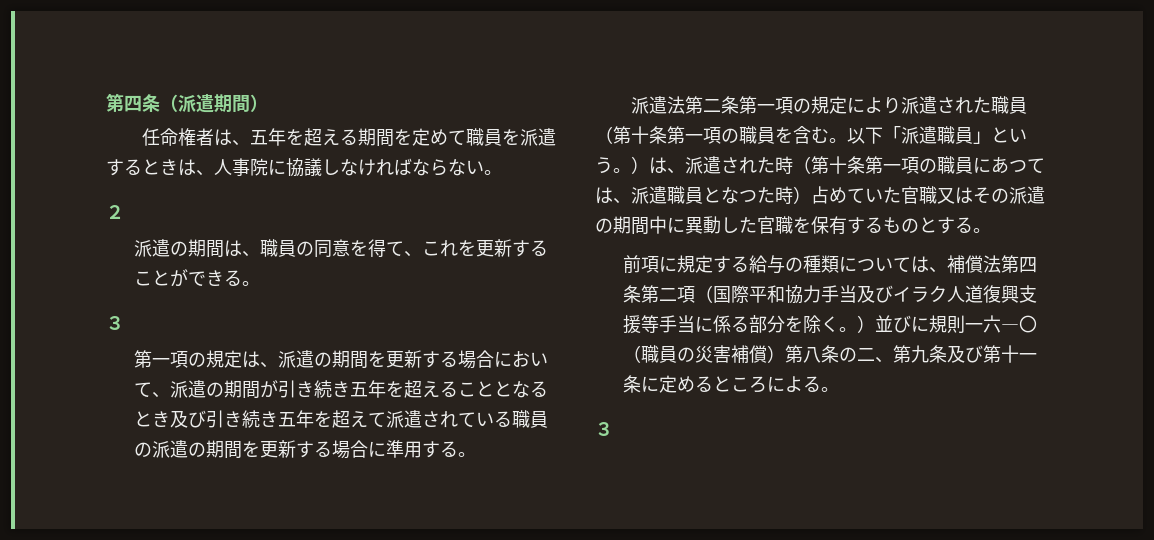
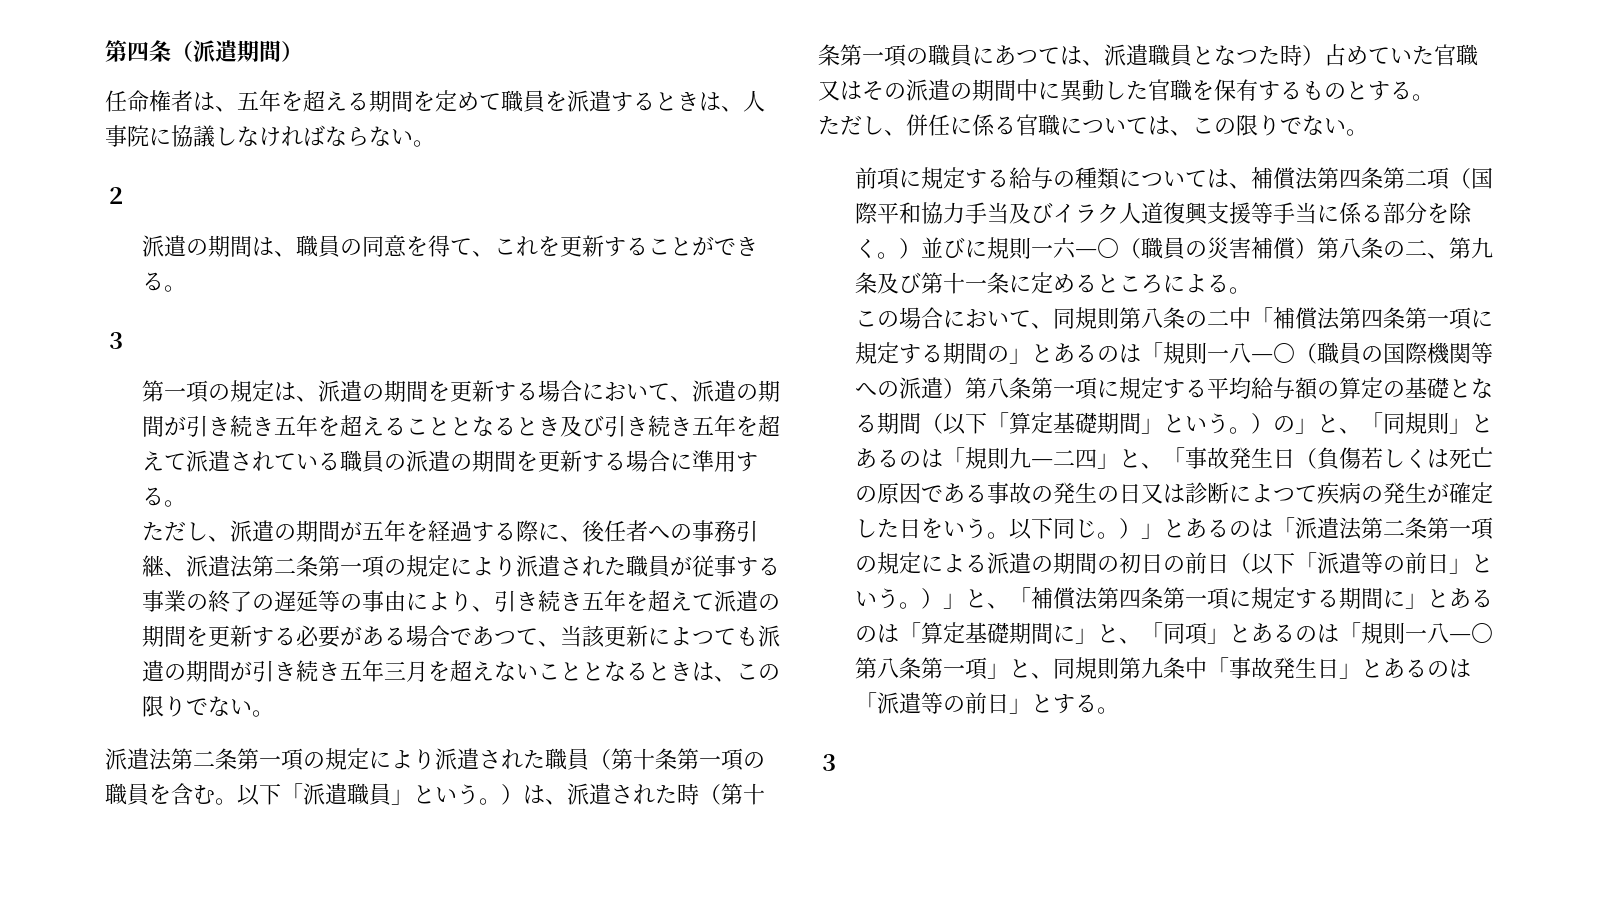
+ ただし、派遣の期間が五年を経過する際に、後任者への事務引継、派遣法第二条第一項の規定により派遣された職員が従事する事業の終了の遅延等の事由により、引き続き五年を超えて派遣の期間を更新する必要がある場合であつて、当該更新によつても派遣の期間が引き続き五年三月を超えないこととなるときは、この限りでない。
+ ただし、併任に係る官職については、この限りでない。
+ この場合において、同規則第八条の二中「補償法第四条第一項に規定する期間の」とあるのは「規則一八―〇（職員の国際機関等への派遣）第八条第一項に規定する平均給与額の算定の基礎となる期間（以下「算定基礎期間」という。）の」と、「同規則」とあるのは「規則九―二四」と、「事故発生日（負傷若しくは死亡の原因である事故の発生の日又は診断によつて疾病の発生が確定した日をいう。以下同じ。）」とあるのは「派遣法第二条第一項の規定による派遣の期間の初日の前日（以下「派遣等の前日」という。）」と、「補償法第四条第一項に規定する期間に」とあるのは「算定基礎期間に」と、「同項」とあるのは「規則一八―〇第八条第一項」と、同規則第九条中「事故発生日」とあるのは「派遣等の前日」とする。

